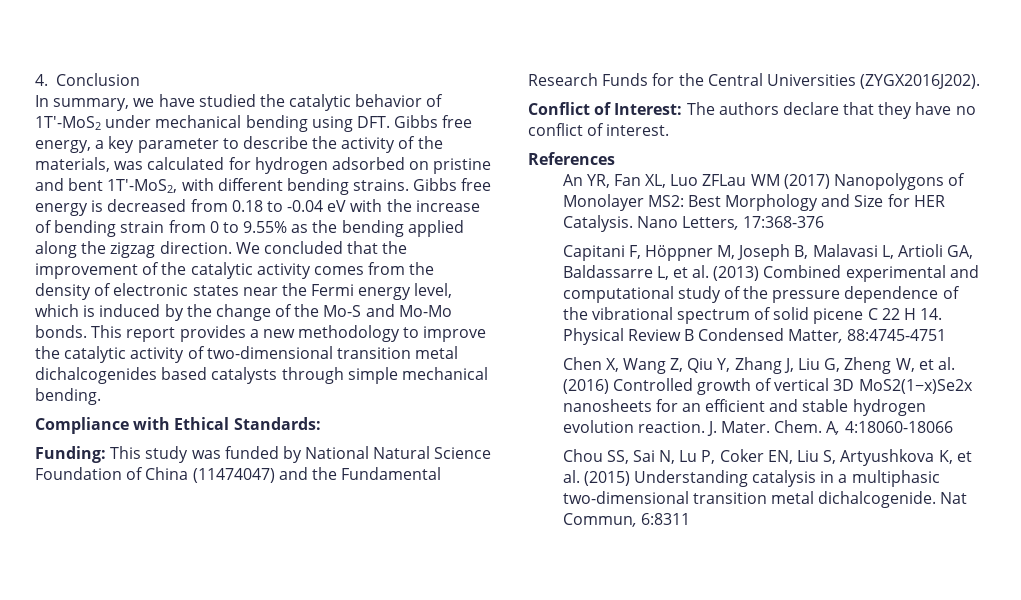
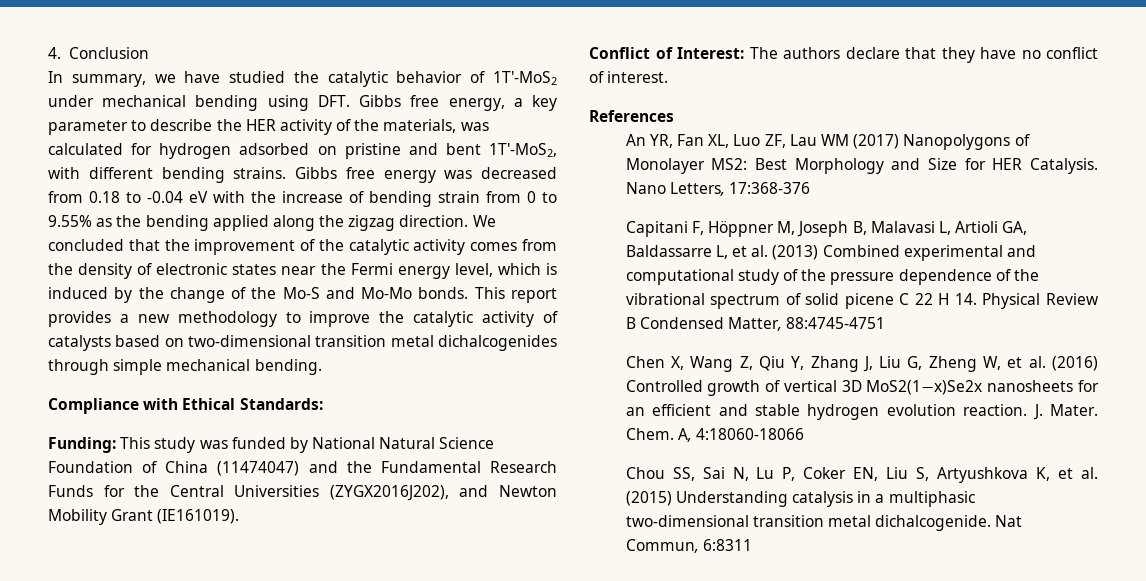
- In summary, we have studied the catalytic behavior of 1T'-MoS2 under mechanical bending using DFT. Gibbs free energy, a key parameter to describe the activity of the materials, was calculated for hydrogen adsorbed on pristine and bent 1T'-MoS2, with different bending strains.
+ In summary, we have studied the catalytic behavior of 1T'-MoS2 under mechanical bending using DFT. Gibbs free energy, a key parameter to describe the HER activity of the materials, was calculated for hydrogen adsorbed on pristine and bent 1T'-MoS2, with different bending strains.
- Gibbs free energy is decreased from 0.18 to -0.04 eV with the increase of bending strain from 0 to 9.55% as the bending applied along the zigzag direction.
+ Gibbs free energy was decreased from 0.18 to -0.04 eV with the increase of bending strain from 0 to 9.55% as the bending applied along the zigzag direction.
- This report provides a new methodology to improve the catalytic activity of two-dimensional transition metal dichalcogenides based catalysts through simple mechanical bending.
+ This report provides a new methodology to improve the catalytic activity of catalysts based on two-dimensional transition metal dichalcogenides through simple mechanical bending.
- Funding: This study was funded by National Natural Science Foundation of China (11474047) and the Fundamental Research Funds for the Central Universities (ZYGX2016J202).
+ Funding: This study was funded by National Natural Science Foundation of China (11474047) and the Fundamental Research Funds for the Central Universities (ZYGX2016J202), and Newton Mobility Grant (IE161019).
- An YR, Fan XL, Luo ZFLau WM (2017) Nanopolygons of Monolayer MS2: Best Morphology and Size for HER Catalysis.
+ An YR, Fan XL, Luo ZF, Lau WM (2017) Nanopolygons of Monolayer MS2: Best Morphology and Size for HER Catalysis.

